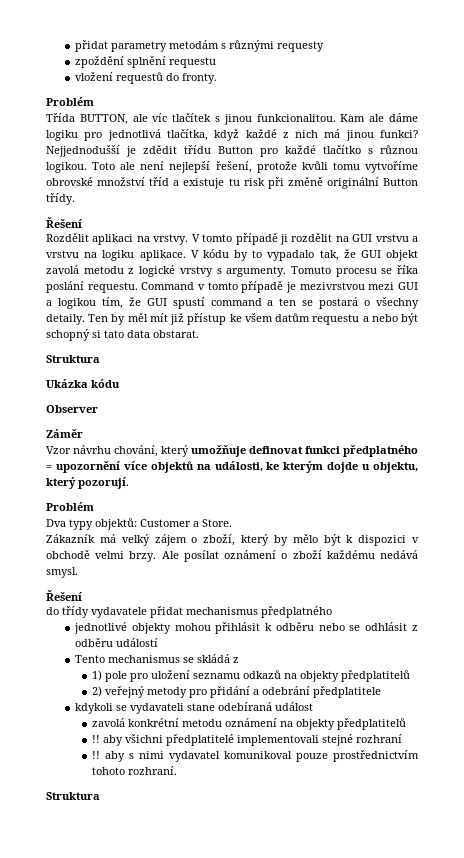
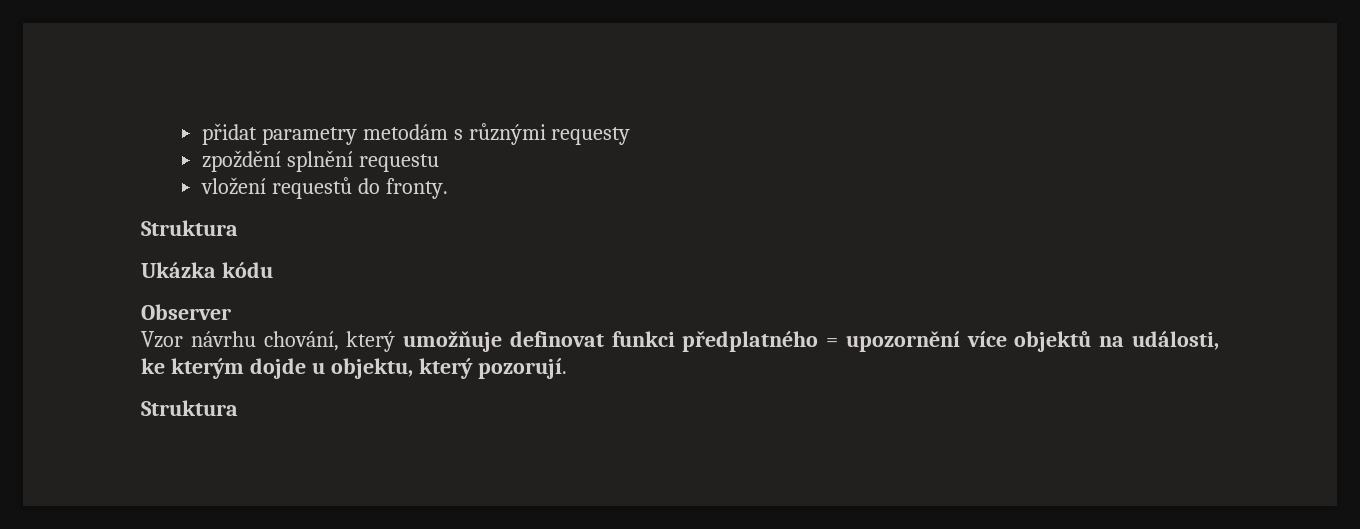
  vložení requestů do fronty.
- Problém
- Třída BUTTON, ale víc tlačítek s jinou funkcionalitou. Kam ale dáme logiku pro jednotlivá tlačítka, když každé z nich má jinou funkci? Nejjednodušší je zdědit třídu Button pro každé tlačítko s různou logikou. Toto ale není nejlepší řešení, protože kvůli tomu vytvoříme obrovské množství tříd a existuje tu risk při změně originální Button třídy.
- Řešení
- Rozdělit aplikaci na vrstvy. V tomto případě ji rozdělit na GUI vrstvu a vrstvu na logiku aplikace. V kódu by to vypadalo tak, že GUI objekt zavolá metodu z logické vrstvy s argumenty. Tomuto procesu se říka poslání requestu. Command v tomto případě je mezivrstvou mezi GUI a logikou tím, že GUI spustí command a ten se postará o všechny detaily. Ten by měl mít již přístup ke všem datům requestu a nebo být schopný si tato data obstarat.
- Záměr
  Vzor návrhu chování, který umožňuje definovat funkci předplatného = upozornění více objektů na události, ke kterým dojde u objektu, který pozorují.
- Problém
- Dva typy objektů: Customer a Store.
- Zákazník má velký zájem o zboží, který by mělo být k dispozici v obchodě velmi brzy. Ale posílat oznámení o zboží každému nedává smysl.
- Řešení
- do třídy vydavatele přidat mechanismus předplatného
- jednotlivé objekty mohou přihlásit k odběru nebo se odhlásit z odběru událostí
- Tento mechanismus se skládá z
- 1) pole pro uložení seznamu odkazů na objekty předplatitelů
- 2) veřejný metody pro přidání a odebrání předplatitele
- kdykoli se vydavateli stane odebíraná událost
- zavolá konkrétní metodu oznámení na objekty předplatitelů
- !! aby všichni předplatitelé implementovali stejné rozhraní
- !! aby s nimi vydavatel komunikoval pouze prostřednictvím tohoto rozhraní.

